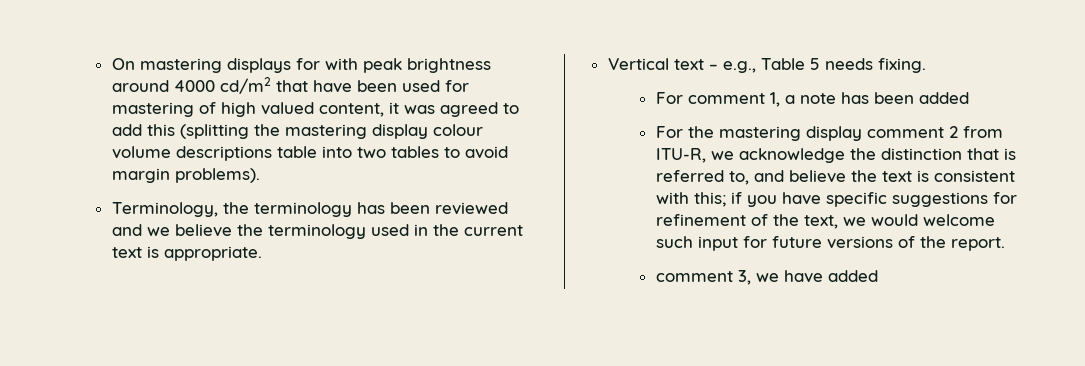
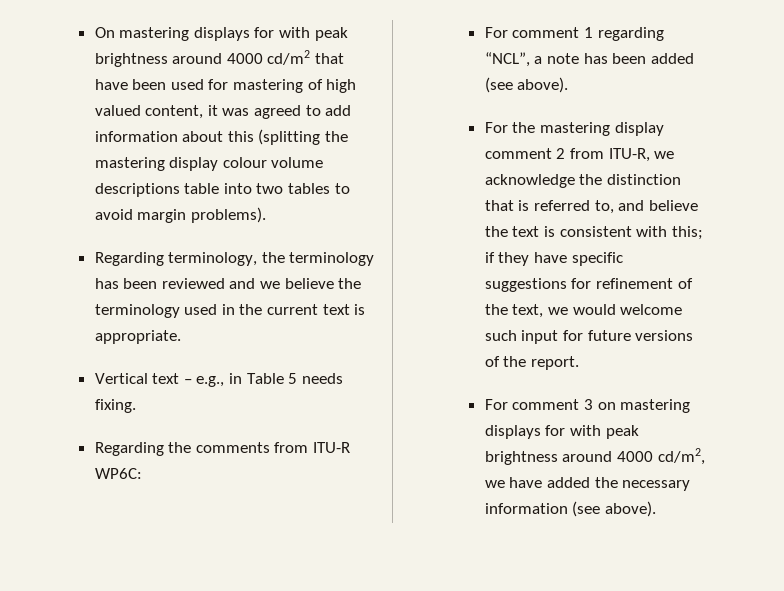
- On mastering displays for with peak brightness around 4000 cd/m2 that have been used for mastering of high valued content, it was agreed to add this (splitting the mastering display colour volume descriptions table into two tables to avoid margin problems).
+ On mastering displays for with peak brightness around 4000 cd/m2 that have been used for mastering of high valued content, it was agreed to add information about this (splitting the mastering display colour volume descriptions table into two tables to avoid margin problems).
- Terminology, the terminology has been reviewed and we believe the terminology used in the current text is appropriate.
+ Regarding terminology, the terminology has been reviewed and we believe the terminology used in the current text is appropriate.
- Vertical text – e.g., Table 5 needs fixing.
+ Vertical text – e.g., in Table 5 needs fixing.
- For comment 1, a note has been added
+ Regarding the comments from ITU-R WP6C:
+ For comment 1 regarding “NCL”, a note has been added (see above).
- For the mastering display comment 2 from ITU-R, we acknowledge the distinction that is referred to, and believe the text is consistent with this; if you have specific suggestions for refinement of the text, we would welcome such input for future versions of the report.
+ For the mastering display comment 2 from ITU-R, we acknowledge the distinction that is referred to, and believe the text is consistent with this; if they have specific suggestions for refinement of the text, we would welcome such input for future versions of the report.
- comment 3, we have added
+ For comment 3 on mastering displays for with peak brightness around 4000 cd/m2, we have added the necessary information (see above).

